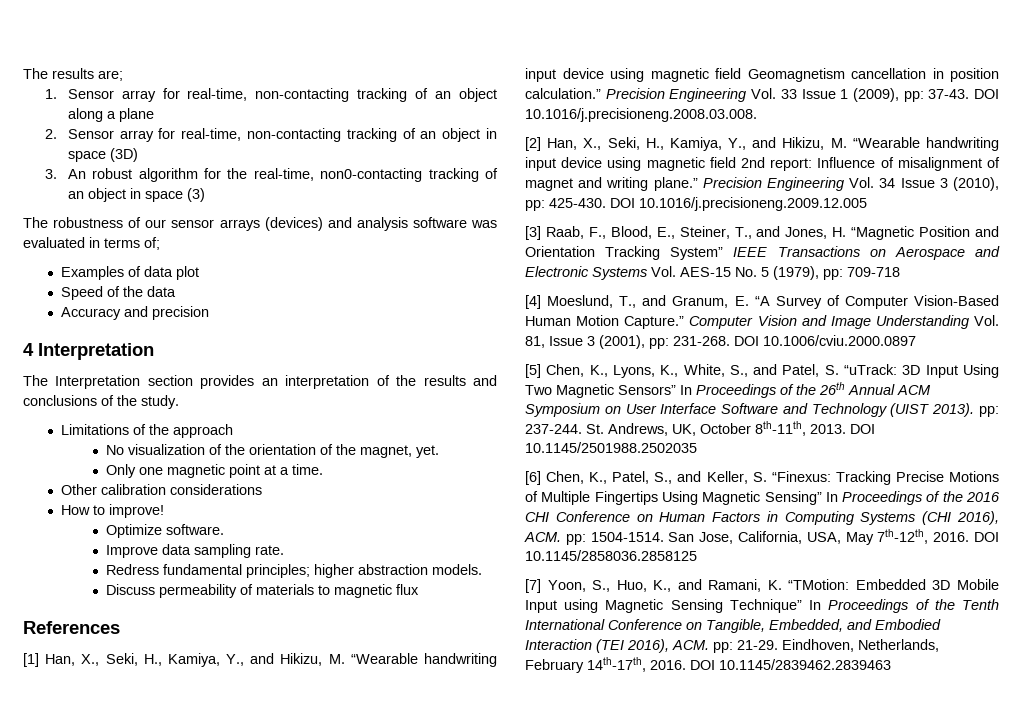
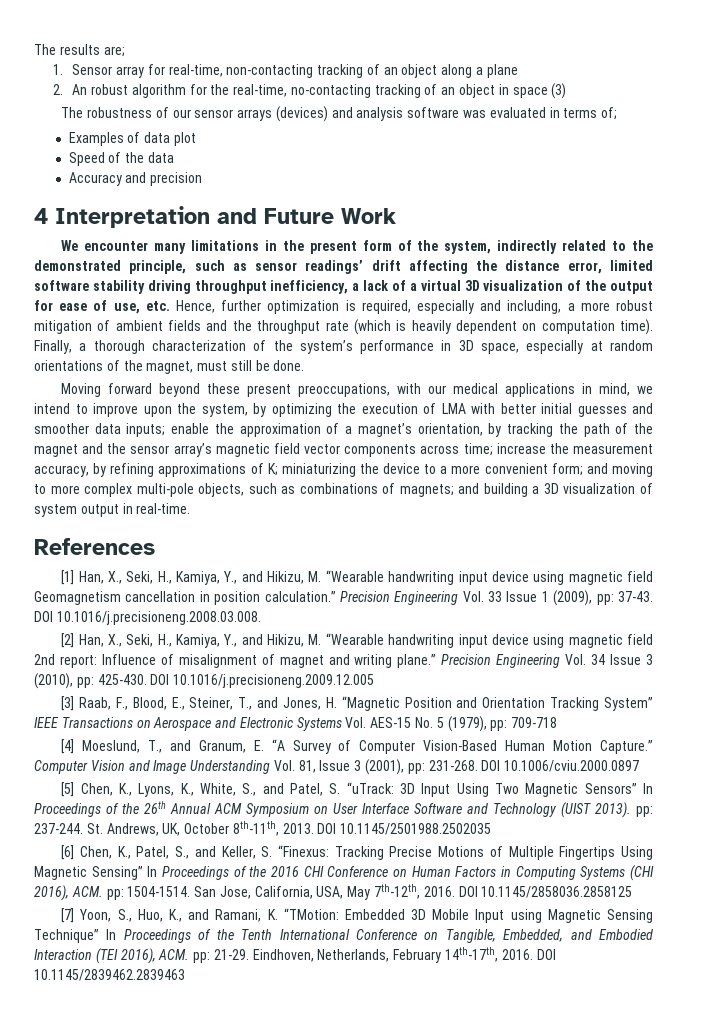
- 2. Sensor array for real-time, non-contacting tracking of an object in space (3D)
- 3. An robust algorithm for the real-time, non0-contacting tracking of an object in space (3)
+ 2. An robust algorithm for the real-time, no-contacting tracking of an object in space (3)
- 4 Interpretation
- The Interpretation section provides an interpretation of the results and conclusions of the study.
- Limitations of the approach
- No visualization of the orientation of the magnet, yet.
- Only one magnetic point at a time.
- Other calibration considerations
- How to improve!
- Optimize software.
- Improve data sampling rate.
- Redress fundamental principles; higher abstraction models.
- Discuss permeability of materials to magnetic flux
+ 4 Interpretation and Future Work
+ We encounter many limitations in the present form of the system, indirectly related to the demonstrated principle, such as sensor readings’ drift affecting the distance error, limited software stability driving throughput inefficiency, a lack of a virtual 3D visualization of the output for ease of use, etc. Hence, further optimization is required, especially and including, a more robust mitigation of ambient fields and the throughput rate (which is heavily dependent on computation time). Finally, a thorough characterization of the system’s performance in 3D space, especially at random orientations of the magnet, must still be done.
+ Moving forward beyond these present preoccupations, with our medical applications in mind, we intend to improve upon the system, by optimizing the execution of LMA with better initial guesses and smoother data inputs; enable the approximation of a magnet’s orientation, by tracking the path of the magnet and the sensor array’s magnetic field vector components across time; increase the measurement accuracy, by refining approximations of K; miniaturizing the device to a more convenient form; and moving to more complex multi-pole objects, such as combinations of magnets; and building a 3D visualization of system output in real-time.

